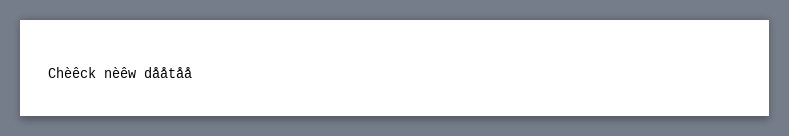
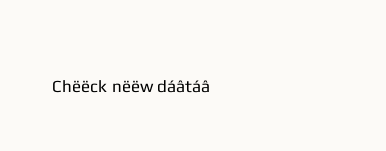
- Chèêck nèêw dååtåå
+ Chëëck nëëw dáâtáâ

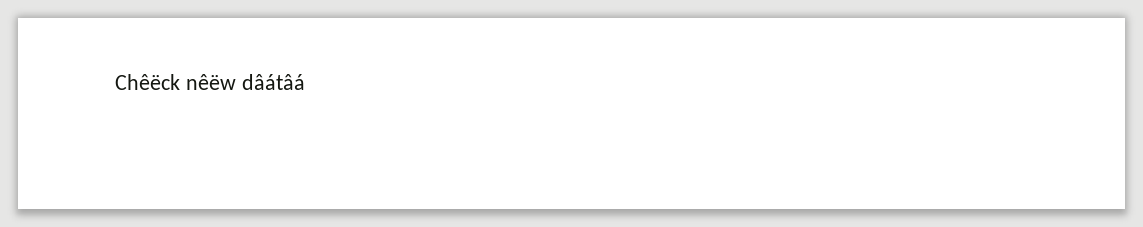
- Chëëck nëëw dáâtáâ
+ Chêëck nêëw dâátâá

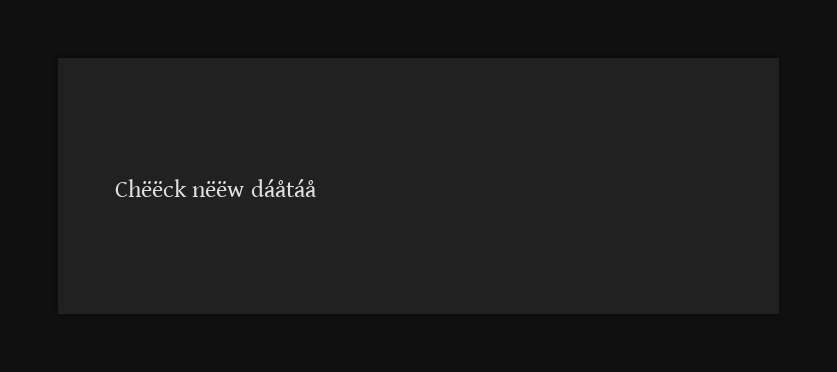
- Chêëck nêëw dâátâá
+ Chëëck nëëw dáåtáå

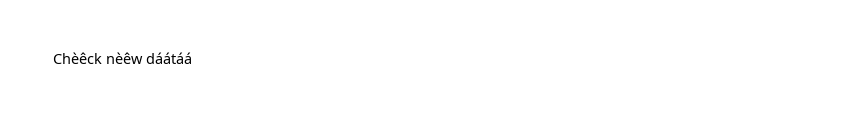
- Chëëck nëëw dáåtáå
+ Chèêck nèêw dáátáá

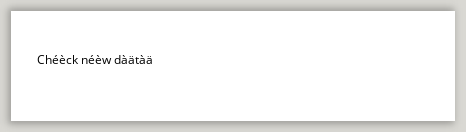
- Chèêck nèêw dáátáá
+ Chéèck néèw dàätàä

